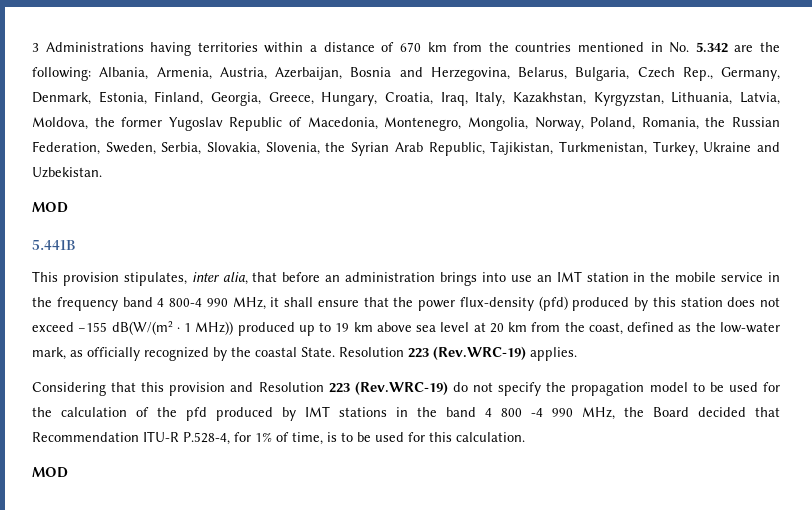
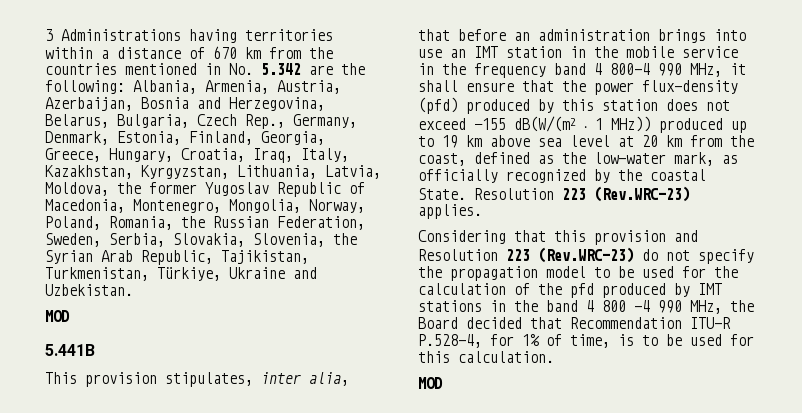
- Albania, Armenia, Austria, Azerbaijan, Bosnia and Herzegovina, Belarus, Bulgaria, Czech Rep., Germany, Denmark, Estonia, Finland, Georgia, Greece, Hungary, Croatia, Iraq, Italy, Kazakhstan, Kyrgyzstan, Lithuania, Latvia, Moldova, the former Yugoslav Republic of Macedonia, Montenegro, Mongolia, Norway, Poland, Romania, the Russian Federation, Sweden, Serbia, Slovakia, Slovenia, the Syrian Arab Republic, Tajikistan, Turkmenistan, Turkey, Ukraine and Uzbekistan.
+ Albania, Armenia, Austria, Azerbaijan, Bosnia and Herzegovina, Belarus, Bulgaria, Czech Rep., Germany, Denmark, Estonia, Finland, Georgia, Greece, Hungary, Croatia, Iraq, Italy, Kazakhstan, Kyrgyzstan, Lithuania, Latvia, Moldova, the former Yugoslav Republic of Macedonia, Montenegro, Mongolia, Norway, Poland, Romania, the Russian Federation, Sweden, Serbia, Slovakia, Slovenia, the Syrian Arab Republic, Tajikistan, Turkmenistan, Türkiye, Ukraine and Uzbekistan.
- Resolution 223 (Rev.WRC-19) applies.
+ Resolution 223 (Rev.WRC-23) applies.
- Considering that this provision and Resolution 223 (Rev.WRC-19) do not specify the propagation model to be used for the calculation of the pfd produced by IMT stations in the band 4 800 -4 990 MHz, the Board decided that Recommendation ITU-R P.528-4, for 1% of time, is to be used for this calculation.
+ Considering that this provision and Resolution 223 (Rev.WRC-23) do not specify the propagation model to be used for the calculation of the pfd produced by IMT stations in the band 4 800 -4 990 MHz, the Board decided that Recommendation ITU-R P.528-4, for 1% of time, is to be used for this calculation.

